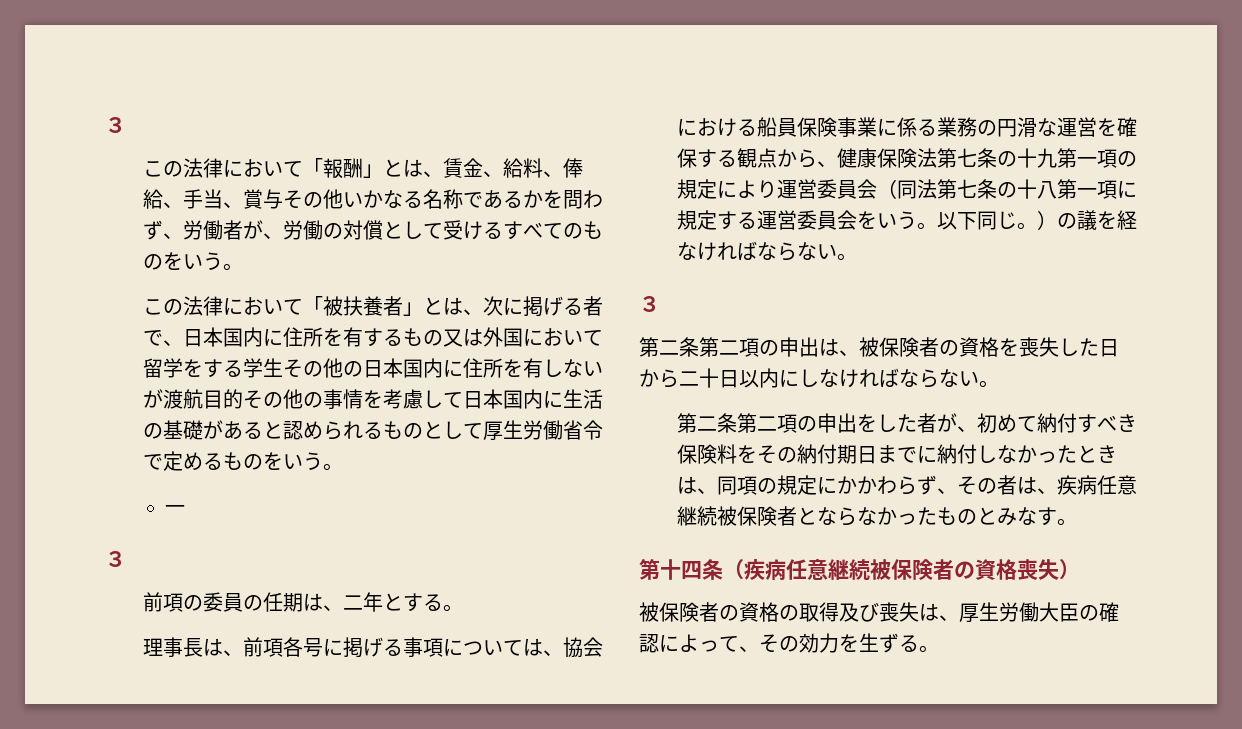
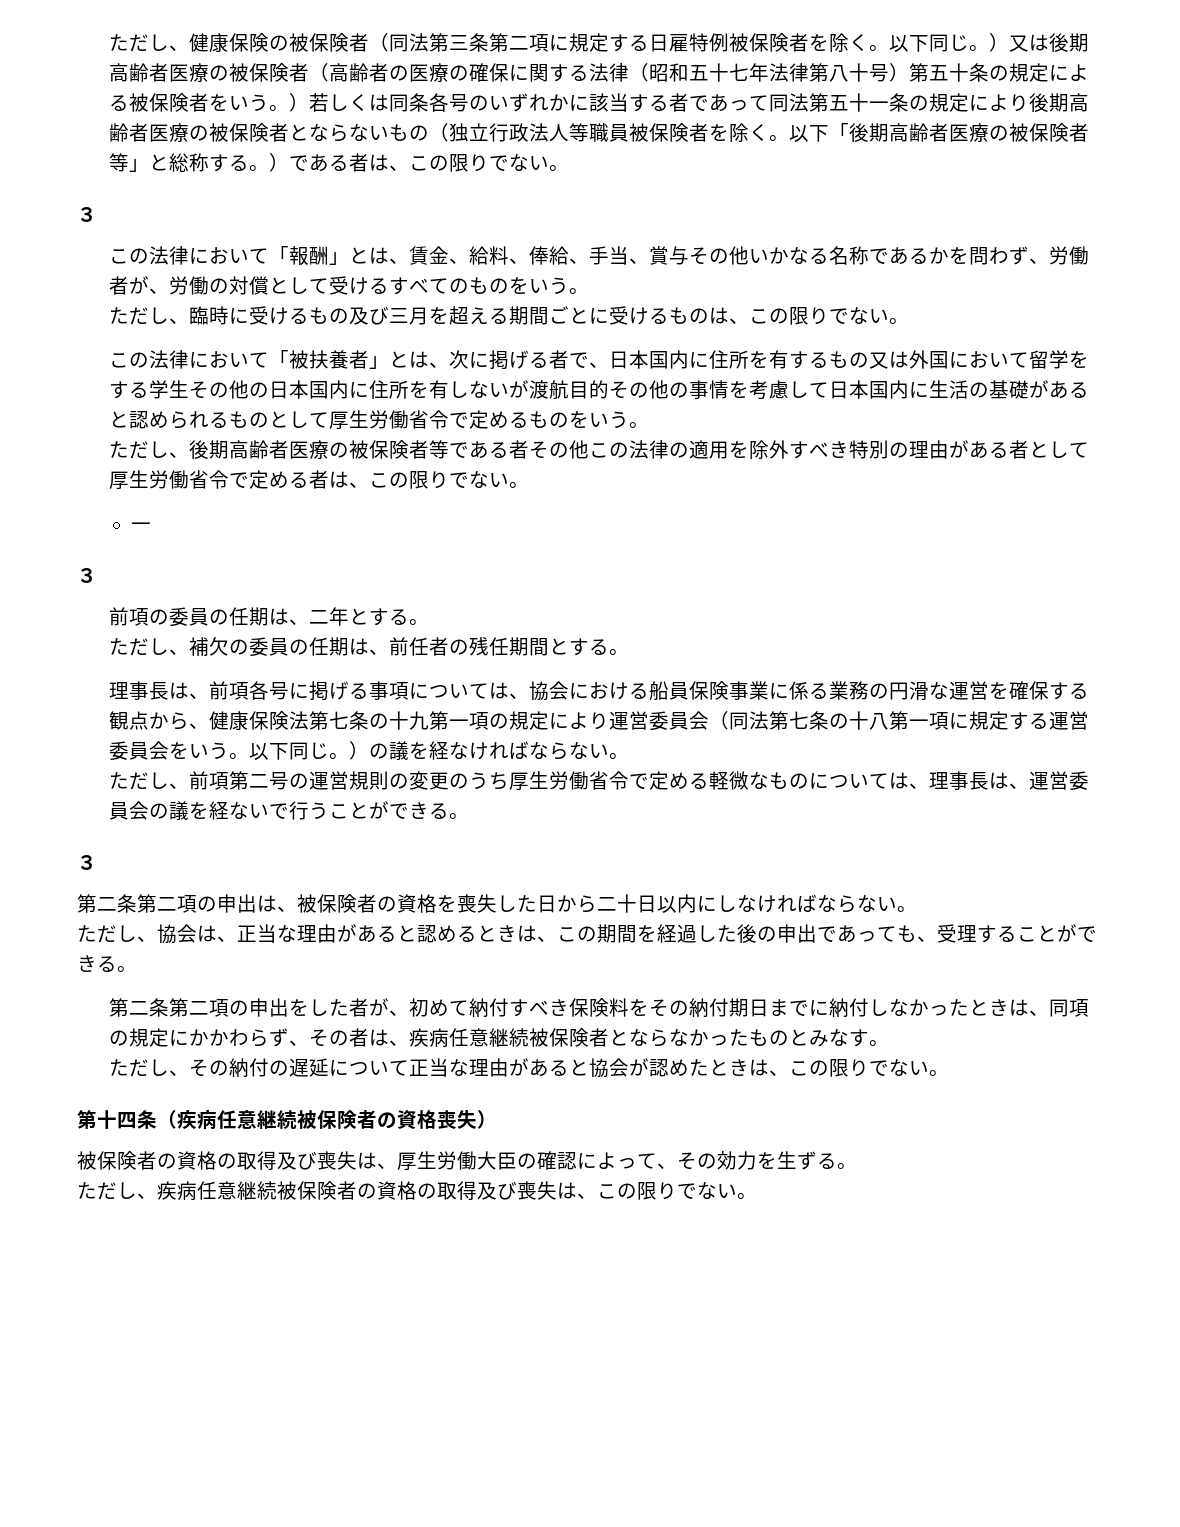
+ ただし、健康保険の被保険者（同法第三条第二項に規定する日雇特例被保険者を除く。以下同じ。）又は後期高齢者医療の被保険者（高齢者の医療の確保に関する法律（昭和五十七年法律第八十号）第五十条の規定による被保険者をいう。）若しくは同条各号のいずれかに該当する者であって同法第五十一条の規定により後期高齢者医療の被保険者とならないもの（独立行政法人等職員被保険者を除く。以下「後期高齢者医療の被保険者等」と総称する。）である者は、この限りでない。
+ ただし、臨時に受けるもの及び三月を超える期間ごとに受けるものは、この限りでない。
+ ただし、後期高齢者医療の被保険者等である者その他この法律の適用を除外すべき特別の理由がある者として厚生労働省令で定める者は、この限りでない。
+ ただし、補欠の委員の任期は、前任者の残任期間とする。
+ ただし、前項第二号の運営規則の変更のうち厚生労働省令で定める軽微なものについては、理事長は、運営委員会の議を経ないで行うことができる。
+ ただし、協会は、正当な理由があると認めるときは、この期間を経過した後の申出であっても、受理することができる。
+ ただし、その納付の遅延について正当な理由があると協会が認めたときは、この限りでない。
+ ただし、疾病任意継続被保険者の資格の取得及び喪失は、この限りでない。

